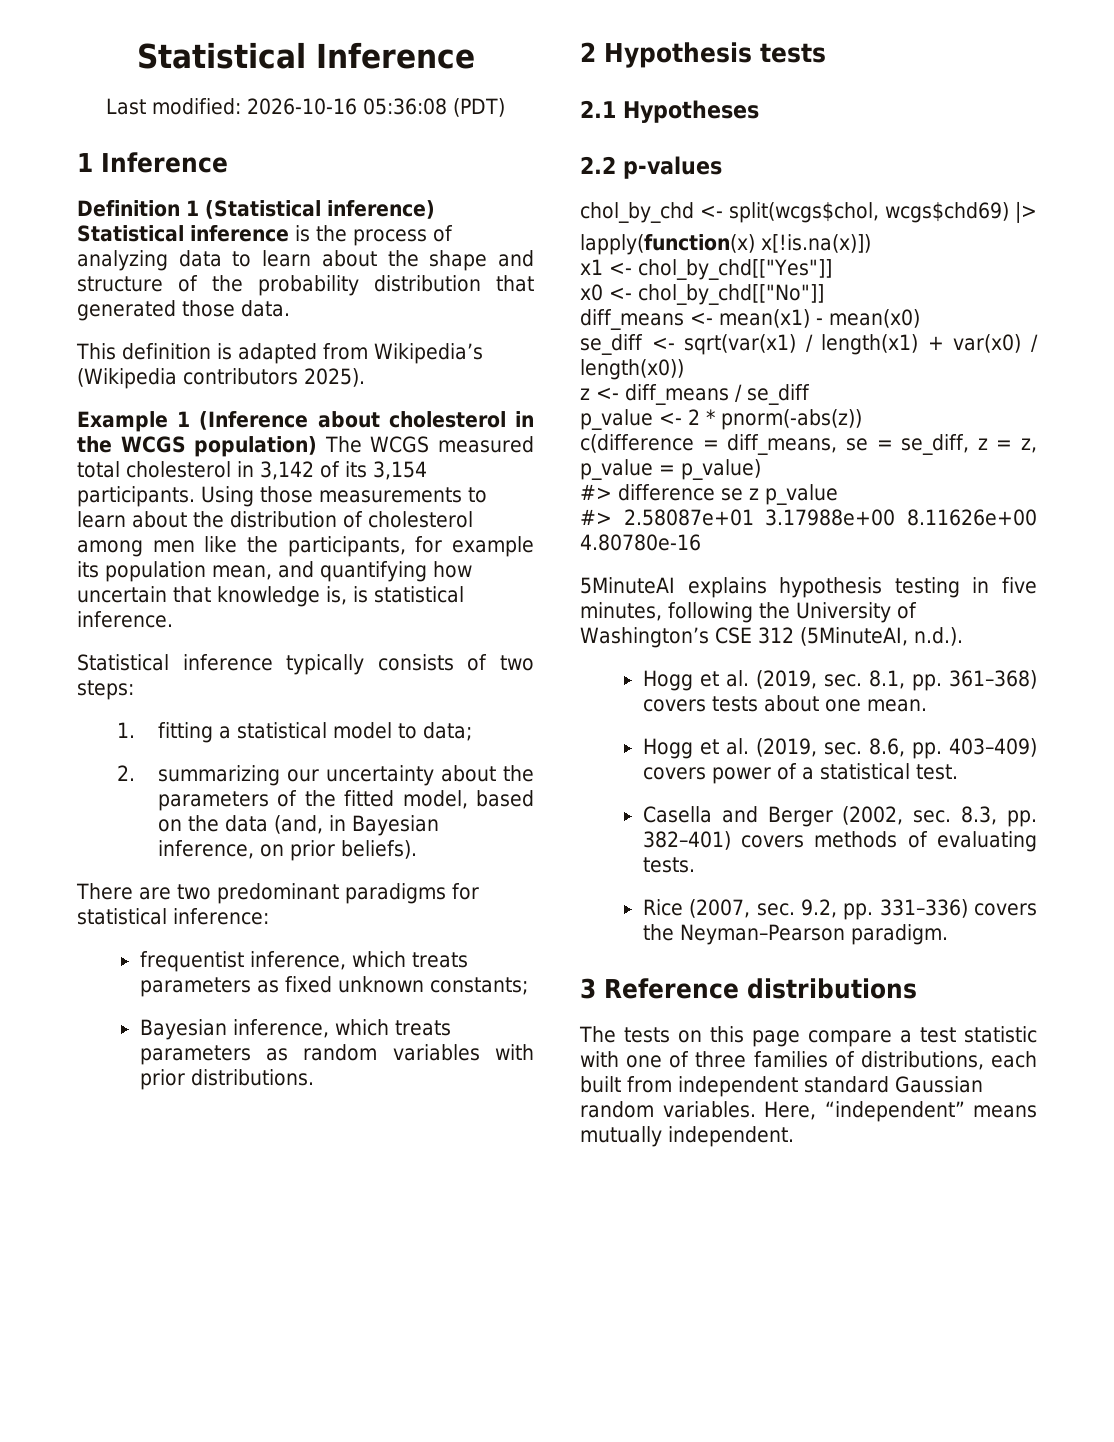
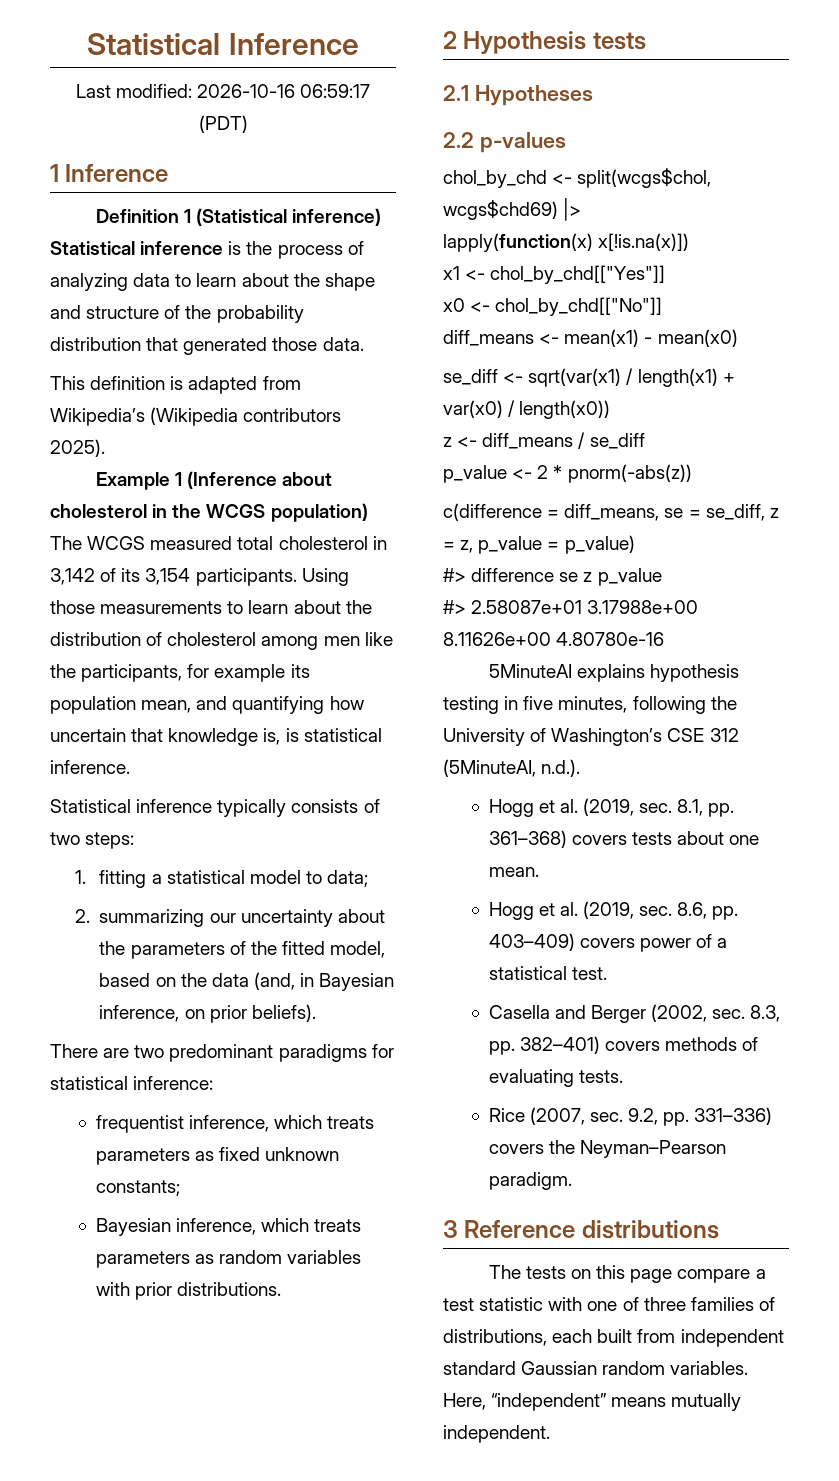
- Last modified: 2026-10-16 05:36:08 (PDT)
+ Last modified: 2026-10-16 06:59:17 (PDT)

